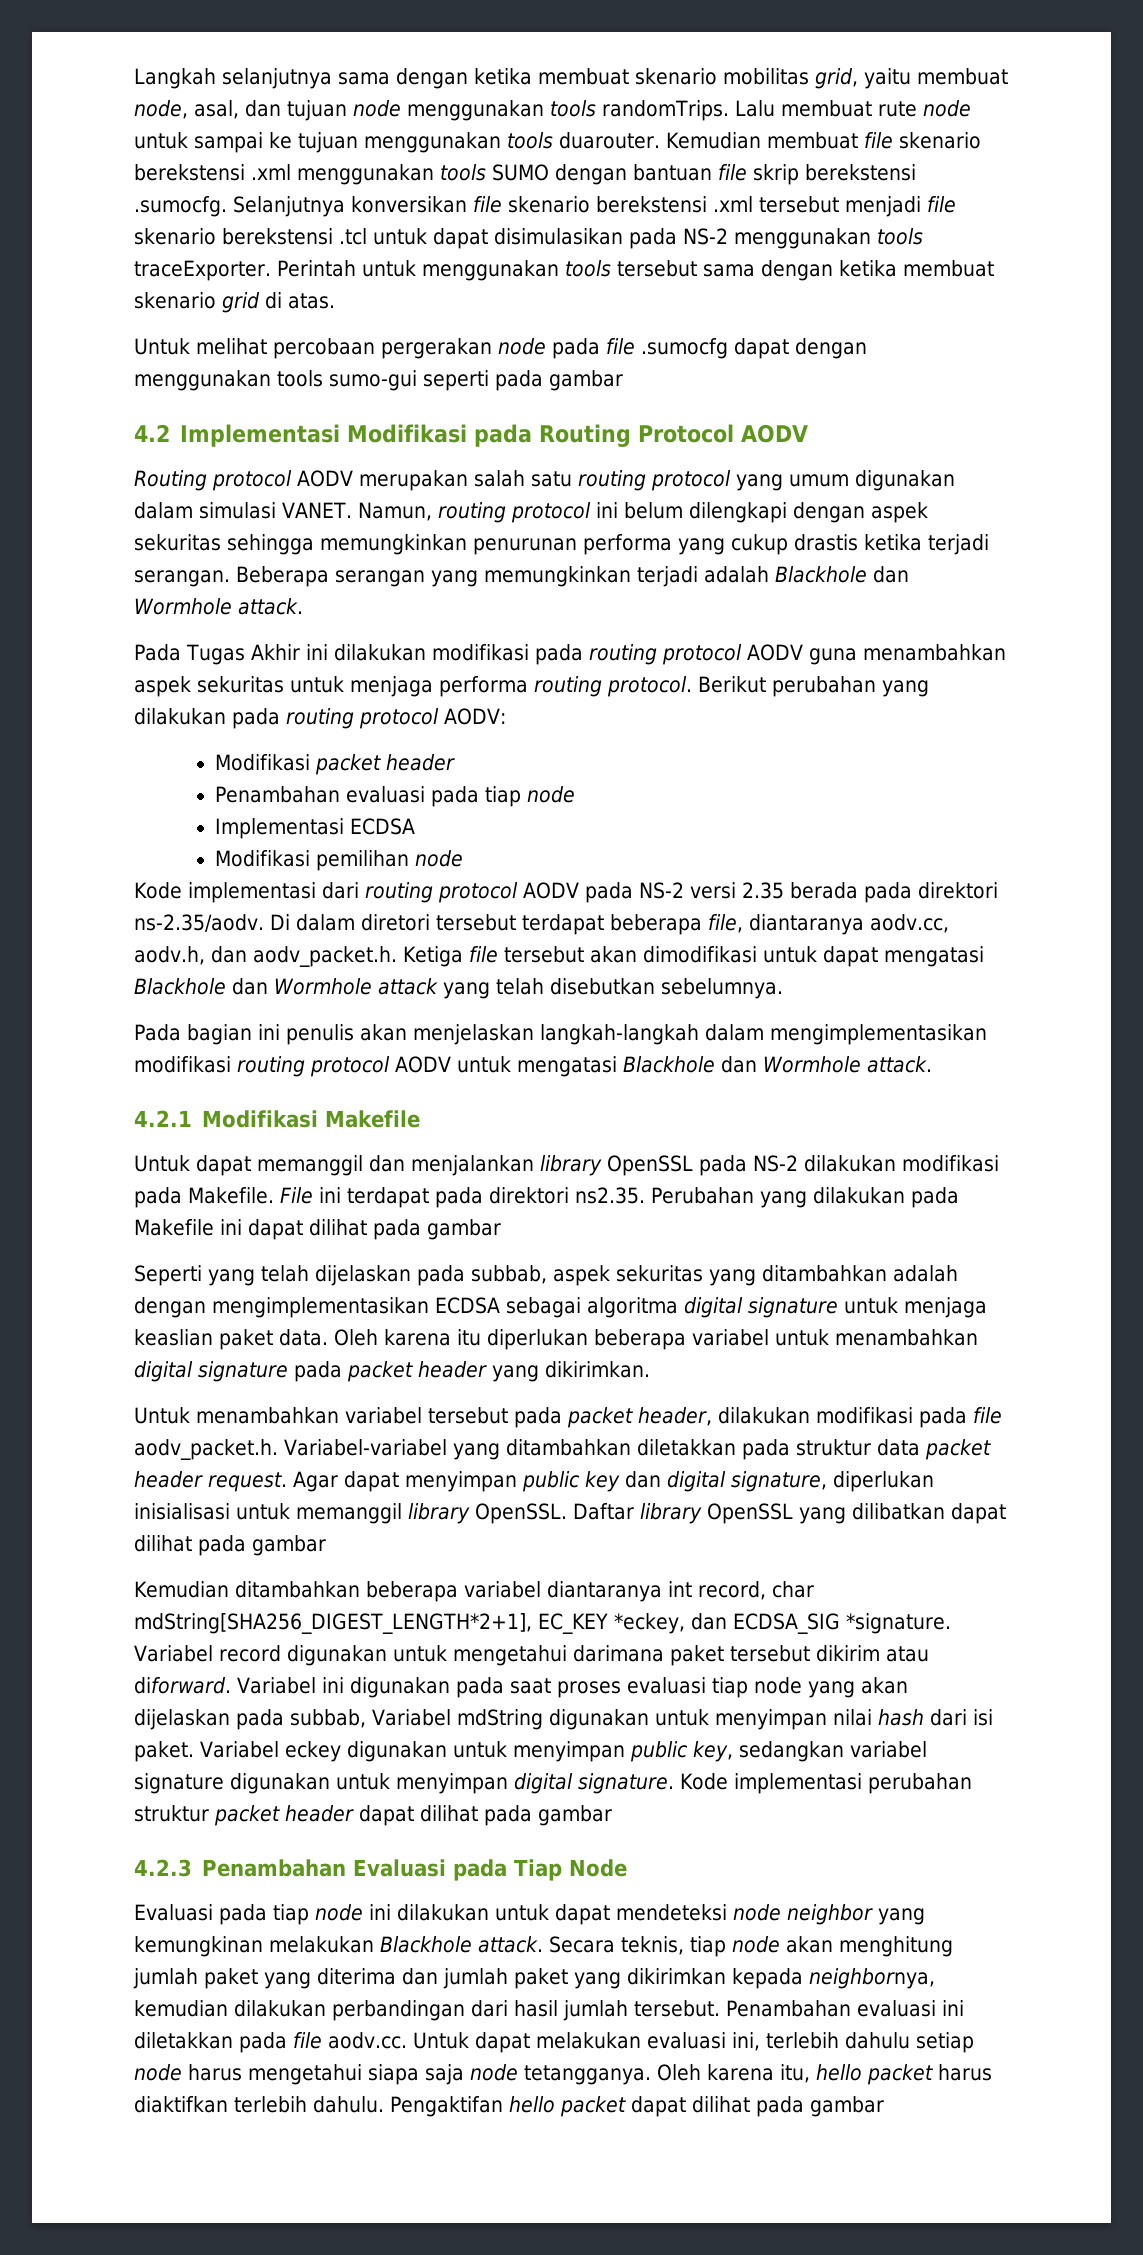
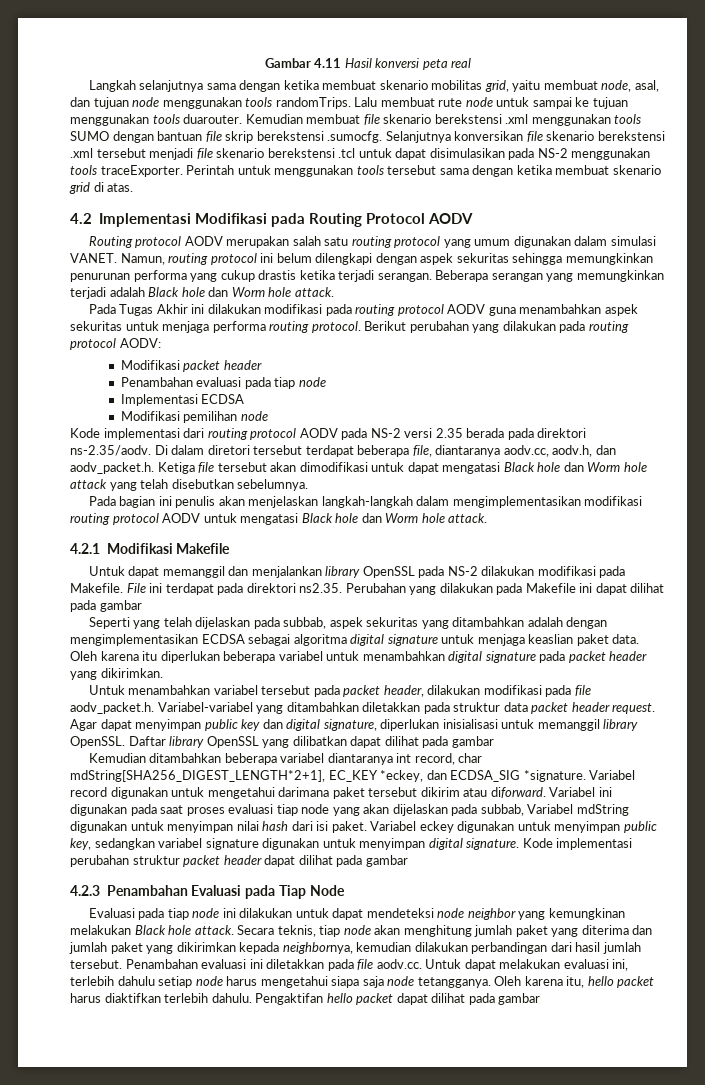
+ Gambar 4.11 Hasil konversi peta real
- Untuk melihat percobaan pergerakan node pada file .sumocfg dapat dengan menggunakan tools sumo-gui seperti pada gambar
- Beberapa serangan yang memungkinkan terjadi adalah Blackhole dan Wormhole attack.
+ Beberapa serangan yang memungkinkan terjadi adalah Black hole dan Worm hole attack.
- Kode implementasi dari routing protocol AODV pada NS-2 versi 2.35 berada pada direktori ns-2.35/aodv. Di dalam diretori tersebut terdapat beberapa file, diantaranya aodv.cc, aodv.h, dan aodv_packet.h. Ketiga file tersebut akan dimodifikasi untuk dapat mengatasi Blackhole dan Wormhole attack yang telah disebutkan sebelumnya.
+ Kode implementasi dari routing protocol AODV pada NS-2 versi 2.35 berada pada direktori ns-2.35/aodv. Di dalam diretori tersebut terdapat beberapa file, diantaranya aodv.cc, aodv.h, dan aodv_packet.h. Ketiga file tersebut akan dimodifikasi untuk dapat mengatasi Black hole dan Worm hole attack yang telah disebutkan sebelumnya.
- Pada bagian ini penulis akan menjelaskan langkah-langkah dalam mengimplementasikan modifikasi routing protocol AODV untuk mengatasi Blackhole dan Wormhole attack.
+ Pada bagian ini penulis akan menjelaskan langkah-langkah dalam mengimplementasikan modifikasi routing protocol AODV untuk mengatasi Black hole dan Worm hole attack.
- Evaluasi pada tiap node ini dilakukan untuk dapat mendeteksi node neighbor yang kemungkinan melakukan Blackhole attack.
+ Evaluasi pada tiap node ini dilakukan untuk dapat mendeteksi node neighbor yang kemungkinan melakukan Black hole attack.

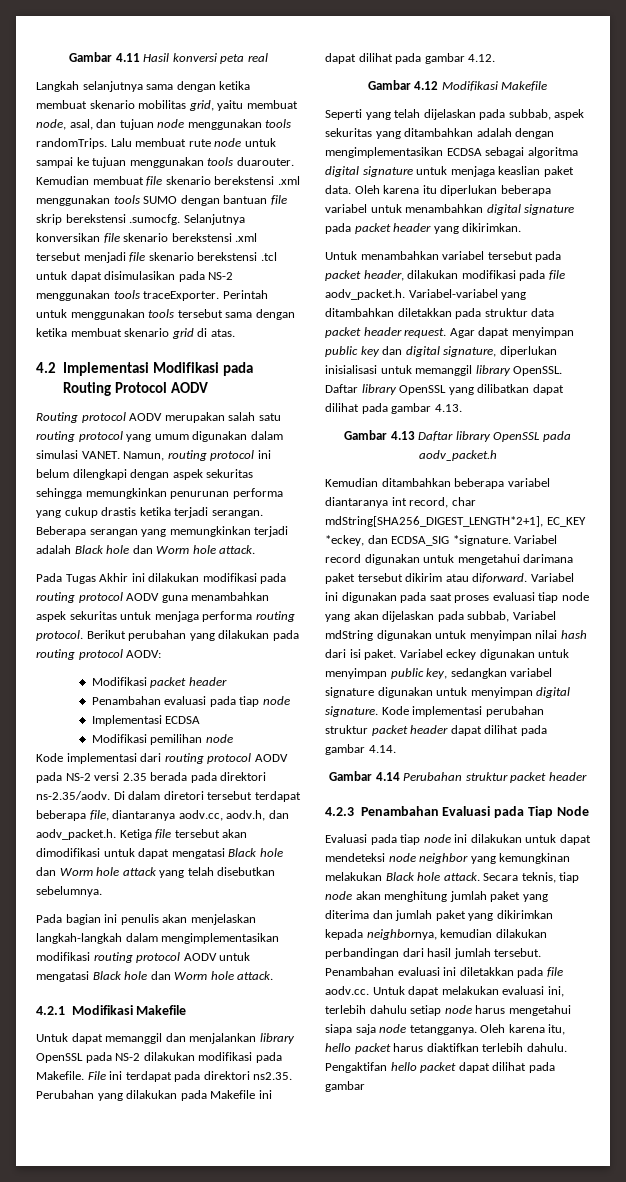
- File ini terdapat pada direktori ns2.35. Perubahan yang dilakukan pada Makefile ini dapat dilihat pada gambar
+ File ini terdapat pada direktori ns2.35. Perubahan yang dilakukan pada Makefile ini dapat dilihat pada gambar 4.12.
+ Gambar 4.12 Modifikasi Makefile
- Daftar library OpenSSL yang dilibatkan dapat dilihat pada gambar
+ Daftar library OpenSSL yang dilibatkan dapat dilihat pada gambar 4.13.
+ Gambar 4.13 Daftar library OpenSSL pada aodv_packet.h
- Kode implementasi perubahan struktur packet header dapat dilihat pada gambar
+ Kode implementasi perubahan struktur packet header dapat dilihat pada gambar 4.14.
+ Gambar 4.14 Perubahan struktur packet header

